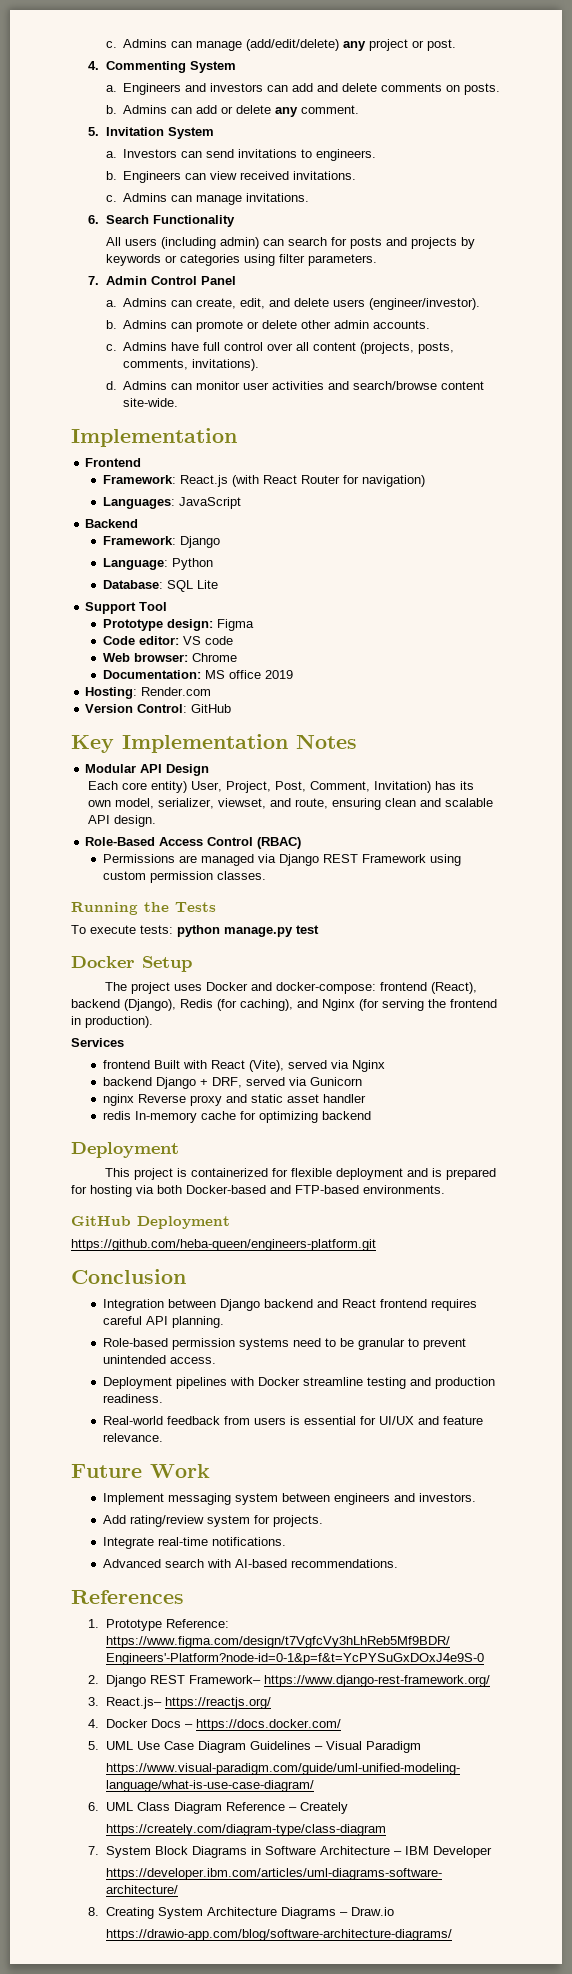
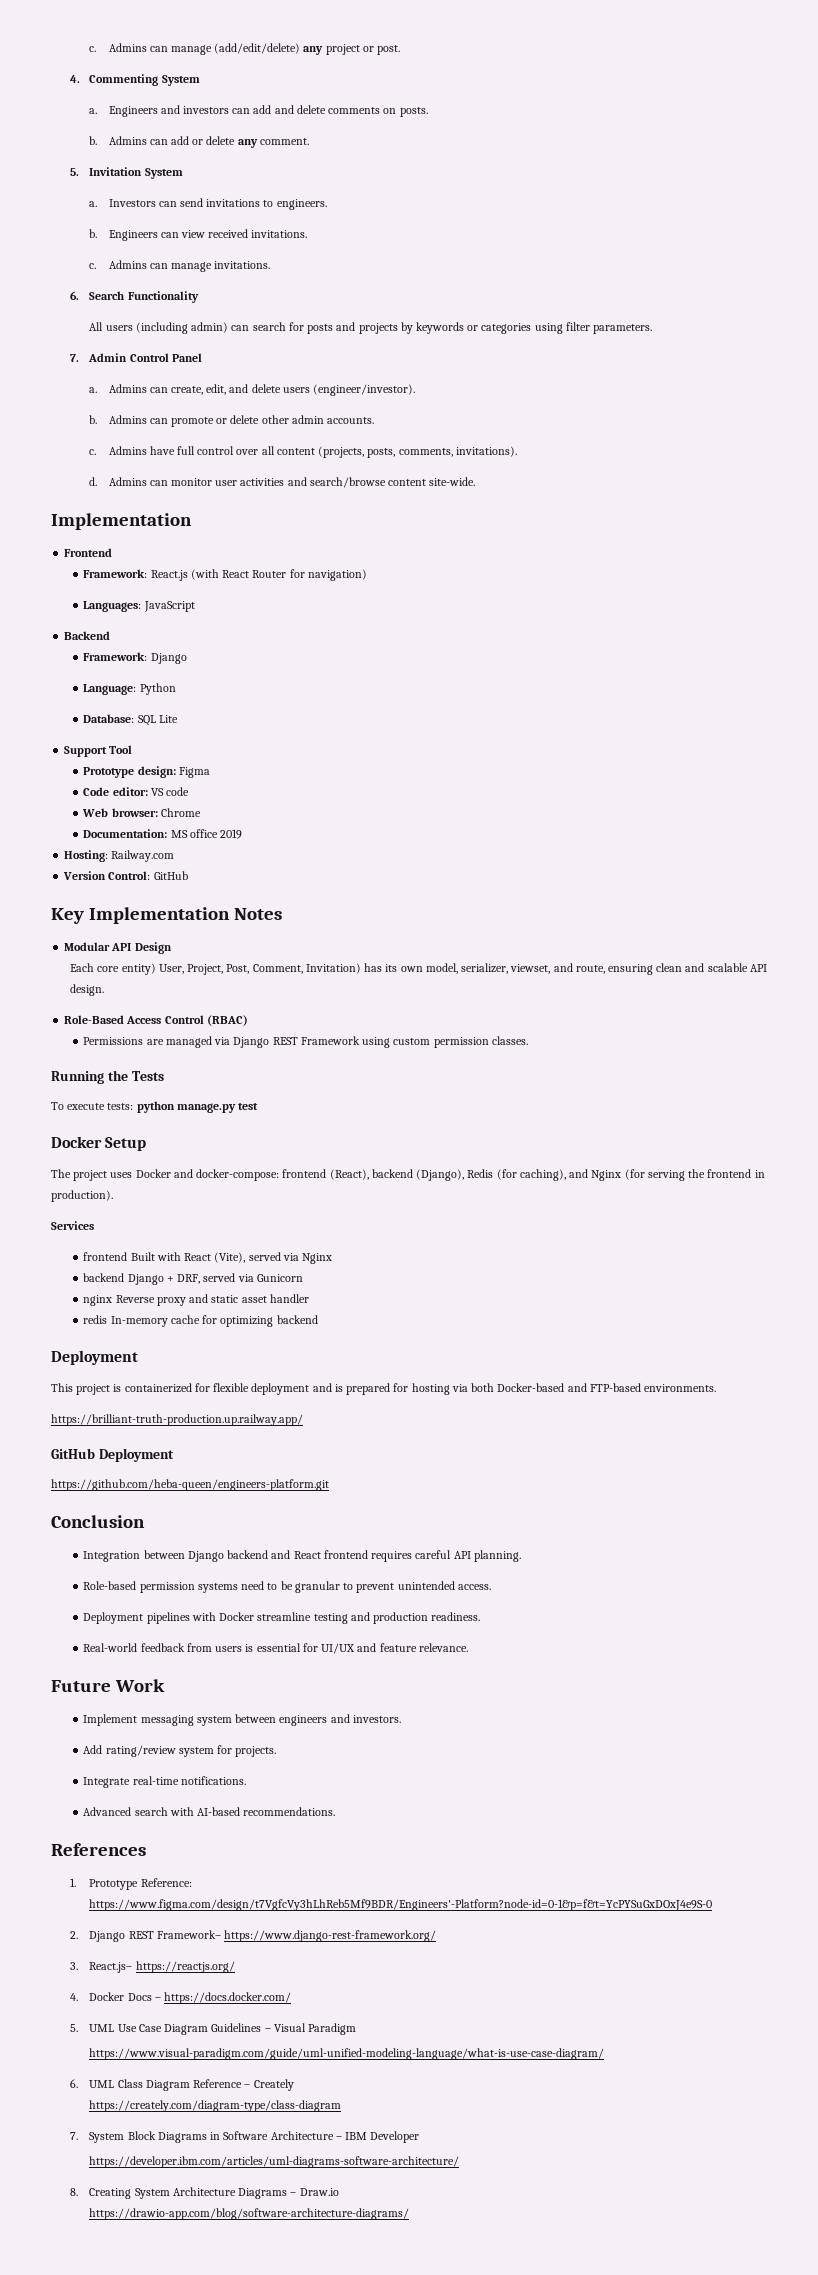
- Hosting: Render.com
+ Hosting: Railway.com
+ https://brilliant-truth-production.up.railway.app/

